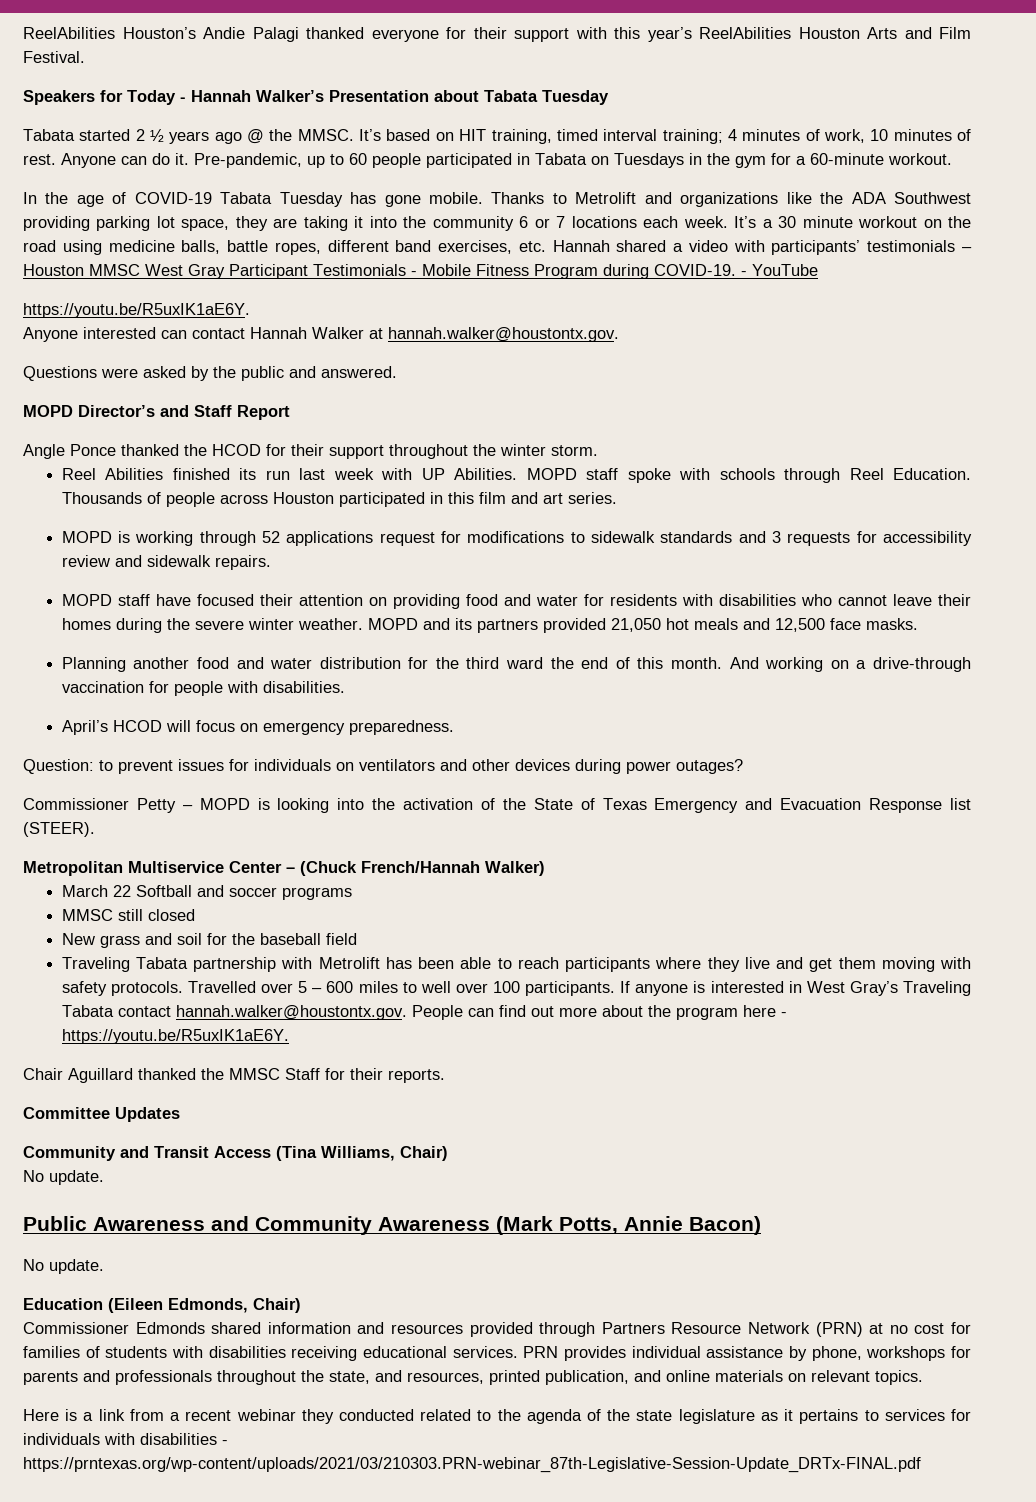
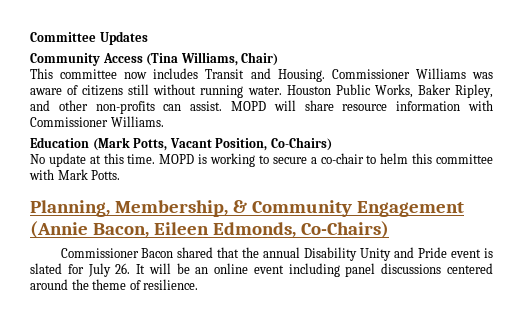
- ReelAbilities Houston’s Andie Palagi thanked everyone for their support with this year’s ReelAbilities Houston Arts and Film Festival.
- Speakers for Today - Hannah Walker’s Presentation about Tabata Tuesday
- Tabata started 2 ½ years ago @ the MMSC. It’s based on HIT training, timed interval training; 4 minutes of work, 10 minutes of rest. Anyone can do it. Pre-pandemic, up to 60 people participated in Tabata on Tuesdays in the gym for a 60-minute workout.
- In the age of COVID-19 Tabata Tuesday has gone mobile. Thanks to Metrolift and organizations like the ADA Southwest providing parking lot space, they are taking it into the community 6 or 7 locations each week. It’s a 30 minute workout on the road using medicine balls, battle ropes, different band exercises, etc. Hannah shared a video with participants’ testimonials – Houston MMSC West Gray Participant Testimonials - Mobile Fitness Program during COVID-19. - YouTube
- https://youtu.be/R5uxIK1aE6Y.
- Anyone interested can contact Hannah Walker at hannah.walker@houstontx.gov.
- Questions were asked by the public and answered.
- MOPD Director’s and Staff Report
- Angle Ponce thanked the HCOD for their support throughout the winter storm.
- Reel Abilities finished its run last week with UP Abilities. MOPD staff spoke with schools through Reel Education. Thousands of people across Houston participated in this film and art series.
- MOPD is working through 52 applications request for modifications to sidewalk standards and 3 requests for accessibility review and sidewalk repairs.
- MOPD staff have focused their attention on providing food and water for residents with disabilities who cannot leave their homes during the severe winter weather. MOPD and its partners provided 21,050 hot meals and 12,500 face masks.
- Planning another food and water distribution for the third ward the end of this month. And working on a drive-through vaccination for people with disabilities.
- April’s HCOD will focus on emergency preparedness.
- Question: to prevent issues for individuals on ventilators and other devices during power outages?
- Commissioner Petty – MOPD is looking into the activation of the State of Texas Emergency and Evacuation Response list (STEER).
- Metropolitan Multiservice Center – (Chuck French/Hannah Walker)
- March 22 Softball and soccer programs
- MMSC still closed
- New grass and soil for the baseball field
- Traveling Tabata partnership with Metrolift has been able to reach participants where they live and get them moving with safety protocols. Travelled over 5 – 600 miles to well over 100 participants. If anyone is interested in West Gray’s Traveling Tabata contact hannah.walker@houstontx.gov. People can find out more about the program here - https://youtu.be/R5uxIK1aE6Y.
- Chair Aguillard thanked the MMSC Staff for their reports.
- Community and Transit Access (Tina Williams, Chair)
- No update.
- Public Awareness and Community Awareness (Mark Potts, Annie Bacon)
- No update.
- Education (Eileen Edmonds, Chair)
- Commissioner Edmonds shared information and resources provided through Partners Resource Network (PRN) at no cost for families of students with disabilities receiving educational services. PRN provides individual assistance by phone, workshops for parents and professionals throughout the state, and resources, printed publication, and online materials on relevant topics.
- Here is a link from a recent webinar they conducted related to the agenda of the state legislature as it pertains to services for individuals with disabilities - https://prntexas.org/wp-content/uploads/2021/03/210303.PRN-webinar_87th-Legislative-Session-Update_DRTx-FINAL.pdf
+ Community Access (Tina Williams, Chair)
+ This committee now includes Transit and Housing. Commissioner Williams was aware of citizens still without running water. Houston Public Works, Baker Ripley, and other non-profits can assist. MOPD will share resource information with Commissioner Williams.
+ Education (Mark Potts, Vacant Position, Co-Chairs)
+ No update at this time. MOPD is working to secure a co-chair to helm this committee with Mark Potts.
+ Planning, Membership, & Community Engagement (Annie Bacon, Eileen Edmonds, Co-Chairs)
+ Commissioner Bacon shared that the annual Disability Unity and Pride event is slated for July 26. It will be an online event including panel discussions centered around the theme of resilience.

